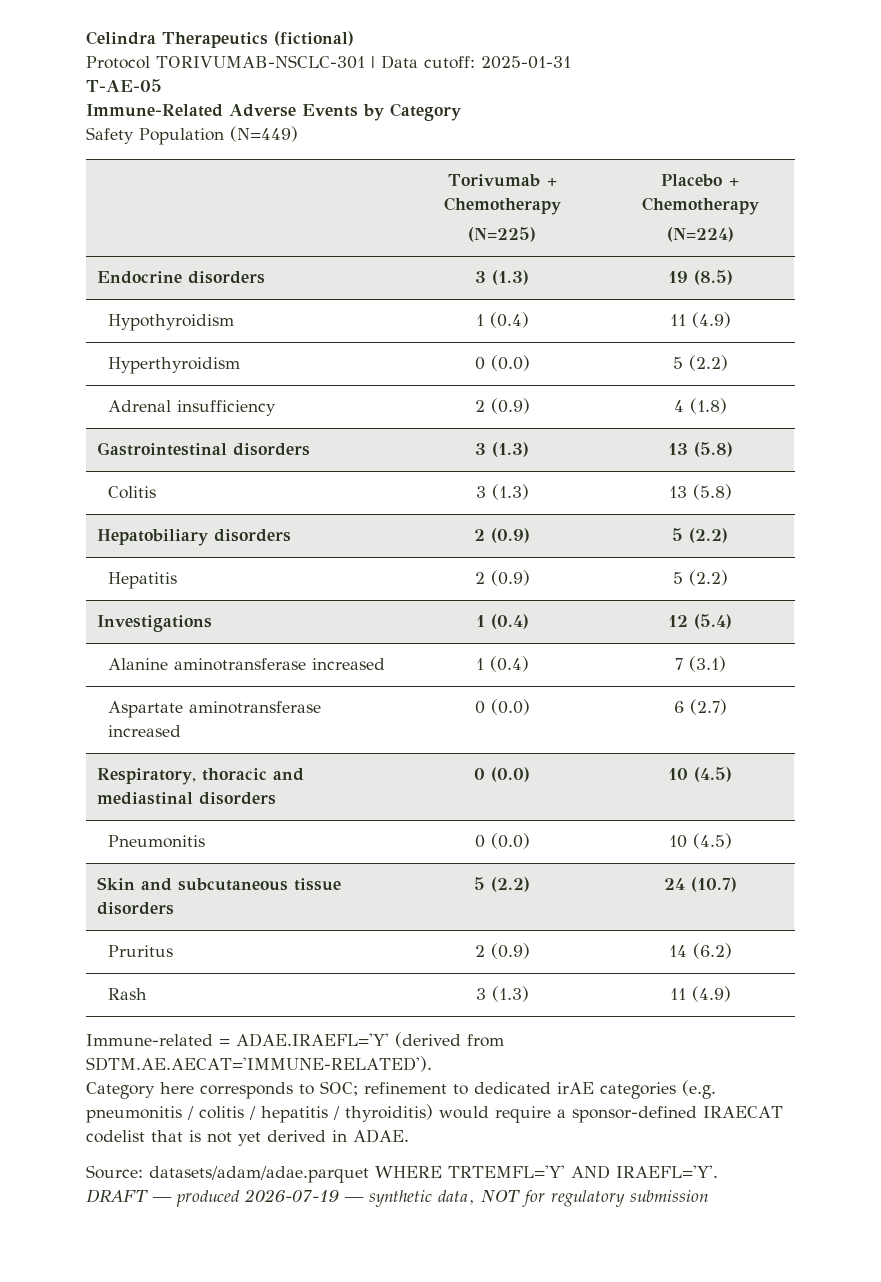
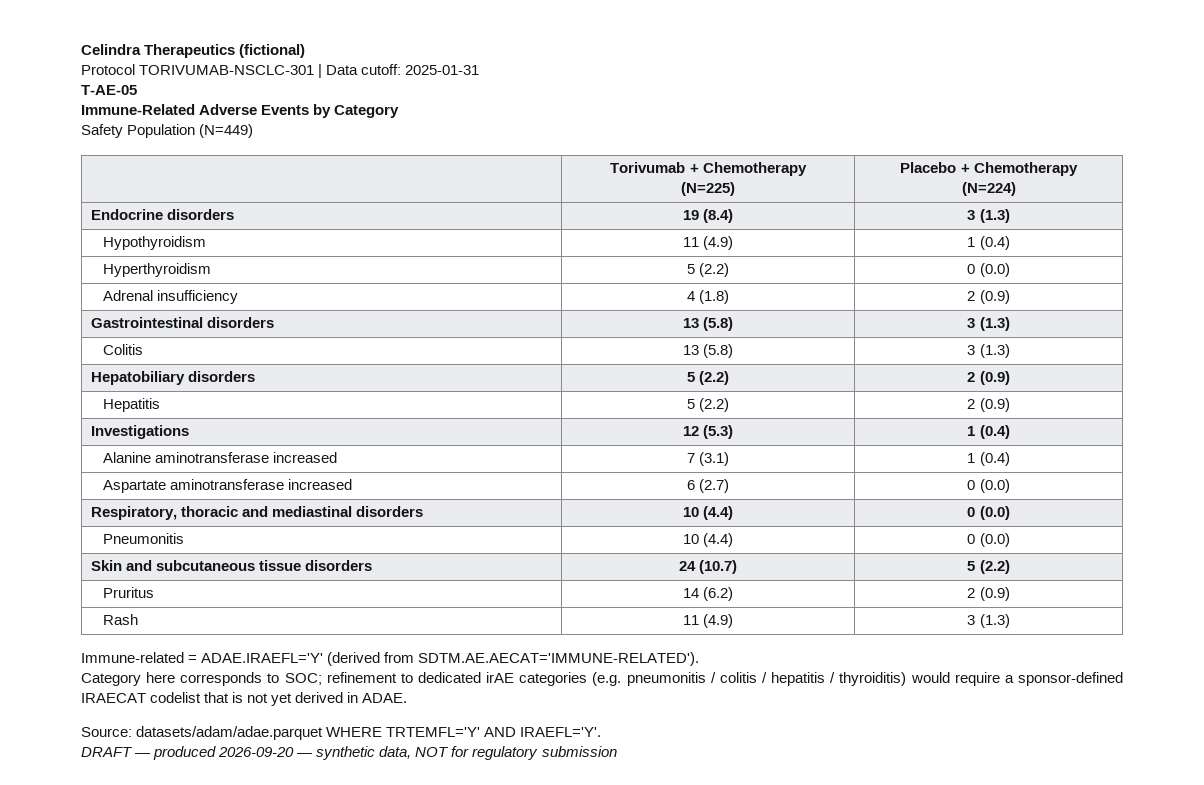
- Endocrine disorders | 3 (1.3) | 19 (8.5)
+ Endocrine disorders | 19 (8.4) | 3 (1.3)
- Hypothyroidism | 1 (0.4) | 11 (4.9)
+ Hypothyroidism | 11 (4.9) | 1 (0.4)
- Hyperthyroidism | 0 (0.0) | 5 (2.2)
+ Hyperthyroidism | 5 (2.2) | 0 (0.0)
- Adrenal insufficiency | 2 (0.9) | 4 (1.8)
+ Adrenal insufficiency | 4 (1.8) | 2 (0.9)
- Gastrointestinal disorders | 3 (1.3) | 13 (5.8)
- Colitis | 3 (1.3) | 13 (5.8)
+ Gastrointestinal disorders | 13 (5.8) | 3 (1.3)
+ Colitis | 13 (5.8) | 3 (1.3)
- Hepatobiliary disorders | 2 (0.9) | 5 (2.2)
- Hepatitis | 2 (0.9) | 5 (2.2)
+ Hepatobiliary disorders | 5 (2.2) | 2 (0.9)
+ Hepatitis | 5 (2.2) | 2 (0.9)
- Investigations | 1 (0.4) | 12 (5.4)
+ Investigations | 12 (5.3) | 1 (0.4)
- Alanine aminotransferase increased | 1 (0.4) | 7 (3.1)
+ Alanine aminotransferase increased | 7 (3.1) | 1 (0.4)
- Aspartate aminotransferase increased | 0 (0.0) | 6 (2.7)
+ Aspartate aminotransferase increased | 6 (2.7) | 0 (0.0)
- Respiratory, thoracic and mediastinal disorders | 0 (0.0) | 10 (4.5)
+ Respiratory, thoracic and mediastinal disorders | 10 (4.4) | 0 (0.0)
- Pneumonitis | 0 (0.0) | 10 (4.5)
+ Pneumonitis | 10 (4.4) | 0 (0.0)
- Skin and subcutaneous tissue disorders | 5 (2.2) | 24 (10.7)
+ Skin and subcutaneous tissue disorders | 24 (10.7) | 5 (2.2)
- Pruritus | 2 (0.9) | 14 (6.2)
+ Pruritus | 14 (6.2) | 2 (0.9)
- Rash | 3 (1.3) | 11 (4.9)
+ Rash | 11 (4.9) | 3 (1.3)
- DRAFT — produced 2026-07-19 — synthetic data, NOT for regulatory submission
+ DRAFT — produced 2026-09-20 — synthetic data, NOT for regulatory submission

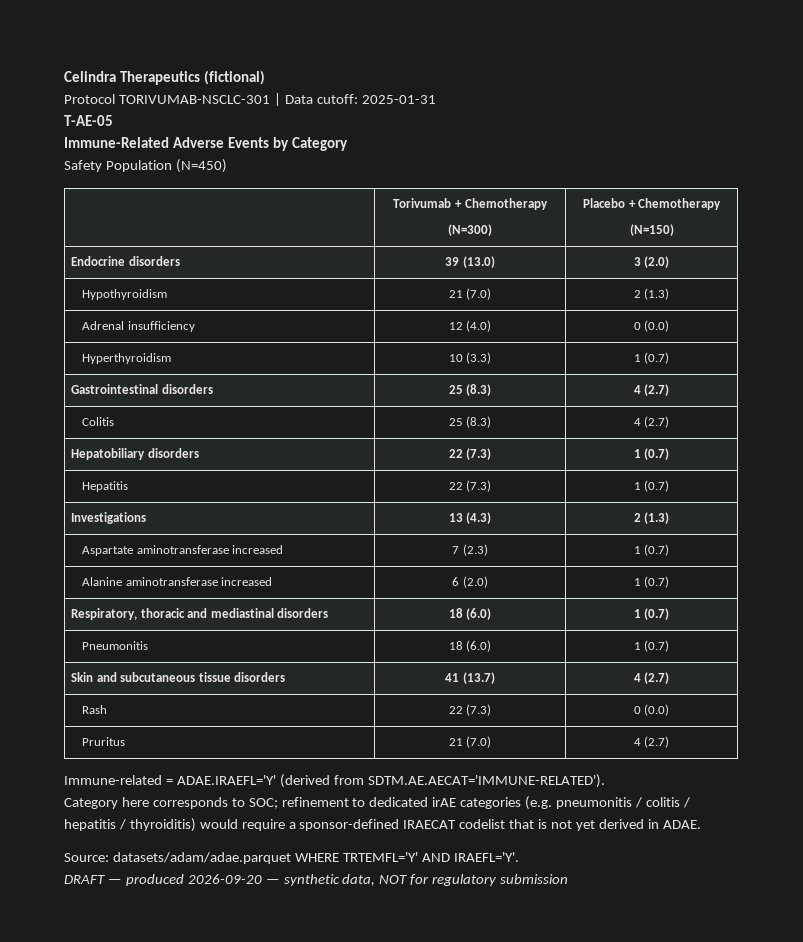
- Safety Population (N=449)
+ Safety Population (N=450)
  | Torivumab + Chemotherapy
- (N=225) | Placebo + Chemotherapy
- (N=224)
+ (N=300) | Placebo + Chemotherapy
+ (N=150)
- Endocrine disorders | 19 (8.4) | 3 (1.3)
+ Endocrine disorders | 39 (13.0) | 3 (2.0)
- Hypothyroidism | 11 (4.9) | 1 (0.4)
- Hyperthyroidism | 5 (2.2) | 0 (0.0)
- Adrenal insufficiency | 4 (1.8) | 2 (0.9)
- Gastrointestinal disorders | 13 (5.8) | 3 (1.3)
- Colitis | 13 (5.8) | 3 (1.3)
- Hepatobiliary disorders | 5 (2.2) | 2 (0.9)
- Hepatitis | 5 (2.2) | 2 (0.9)
- Investigations | 12 (5.3) | 1 (0.4)
+ Hypothyroidism | 21 (7.0) | 2 (1.3)
+ Adrenal insufficiency | 12 (4.0) | 0 (0.0)
+ Hyperthyroidism | 10 (3.3) | 1 (0.7)
+ Gastrointestinal disorders | 25 (8.3) | 4 (2.7)
+ Colitis | 25 (8.3) | 4 (2.7)
+ Hepatobiliary disorders | 22 (7.3) | 1 (0.7)
+ Hepatitis | 22 (7.3) | 1 (0.7)
+ Investigations | 13 (4.3) | 2 (1.3)
+ Aspartate aminotransferase increased | 7 (2.3) | 1 (0.7)
- Alanine aminotransferase increased | 7 (3.1) | 1 (0.4)
- Aspartate aminotransferase increased | 6 (2.7) | 0 (0.0)
+ Alanine aminotransferase increased | 6 (2.0) | 1 (0.7)
- Respiratory, thoracic and mediastinal disorders | 10 (4.4) | 0 (0.0)
- Pneumonitis | 10 (4.4) | 0 (0.0)
+ Respiratory, thoracic and mediastinal disorders | 18 (6.0) | 1 (0.7)
+ Pneumonitis | 18 (6.0) | 1 (0.7)
- Skin and subcutaneous tissue disorders | 24 (10.7) | 5 (2.2)
- Pruritus | 14 (6.2) | 2 (0.9)
- Rash | 11 (4.9) | 3 (1.3)
+ Skin and subcutaneous tissue disorders | 41 (13.7) | 4 (2.7)
+ Rash | 22 (7.3) | 0 (0.0)
+ Pruritus | 21 (7.0) | 4 (2.7)

